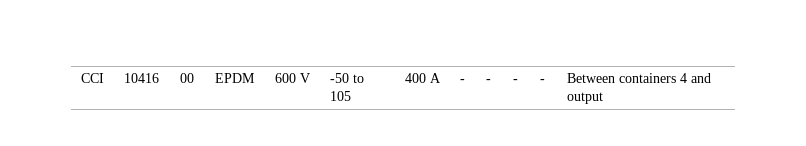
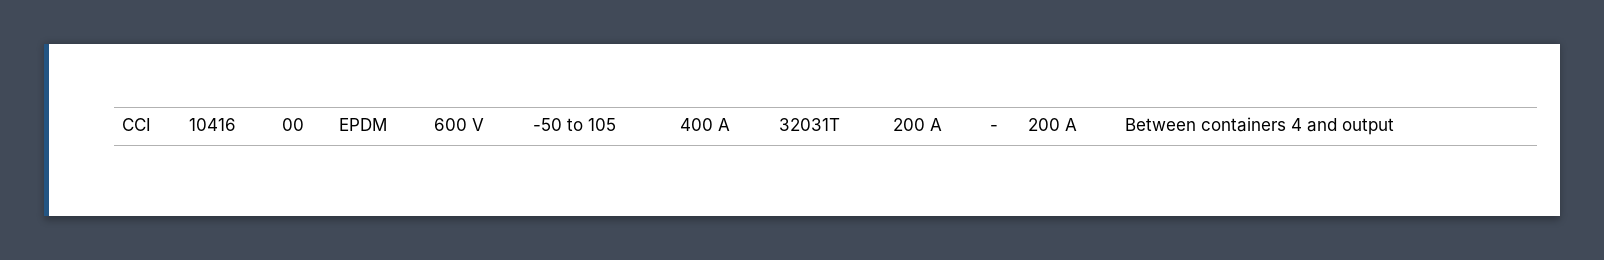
- CCI | 10416 | 00 | EPDM | 600 V | -50 to 105 | 400 A | - | - | - | - | Between containers 4 and output
+ CCI | 10416 | 00 | EPDM | 600 V | -50 to 105 | 400 A | 32031T | 200 A | - | 200 A | Between containers 4 and output

